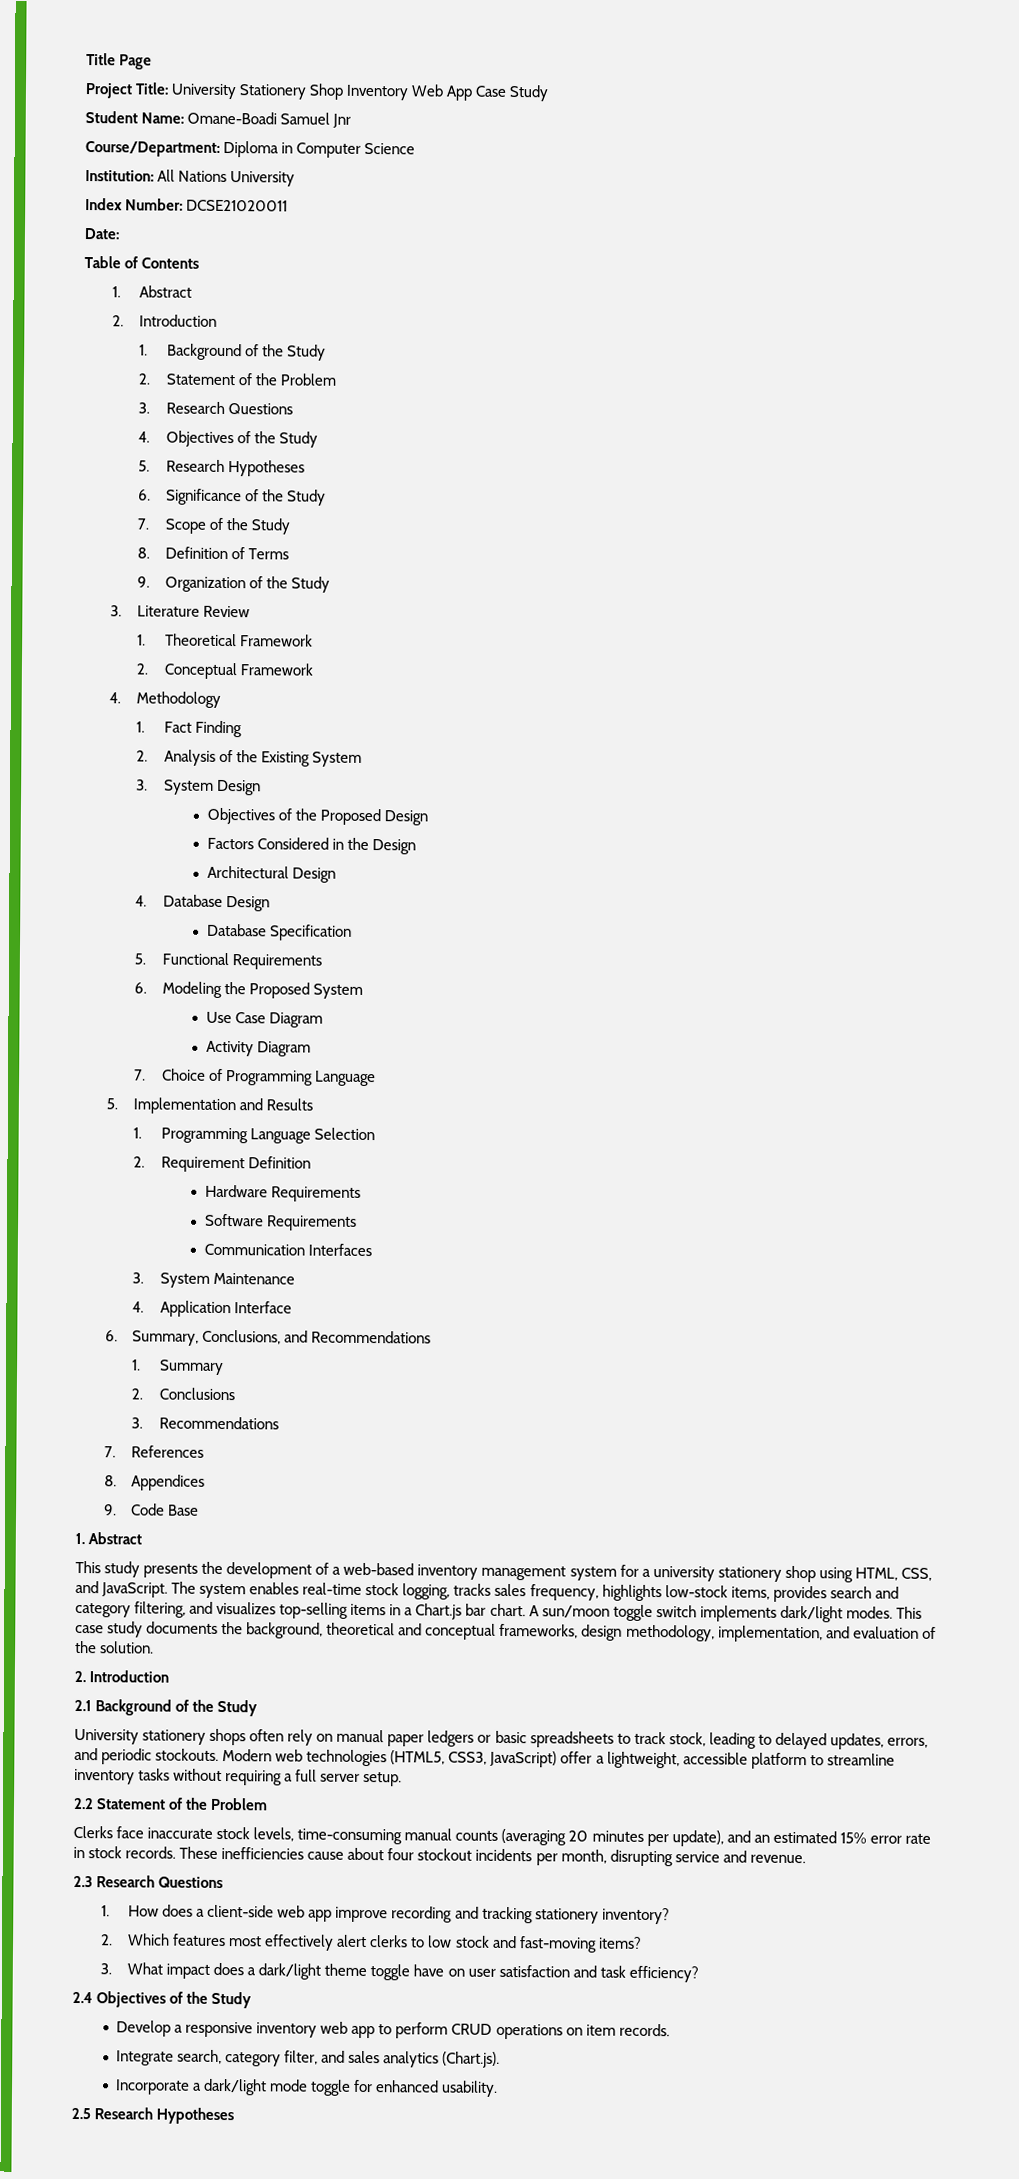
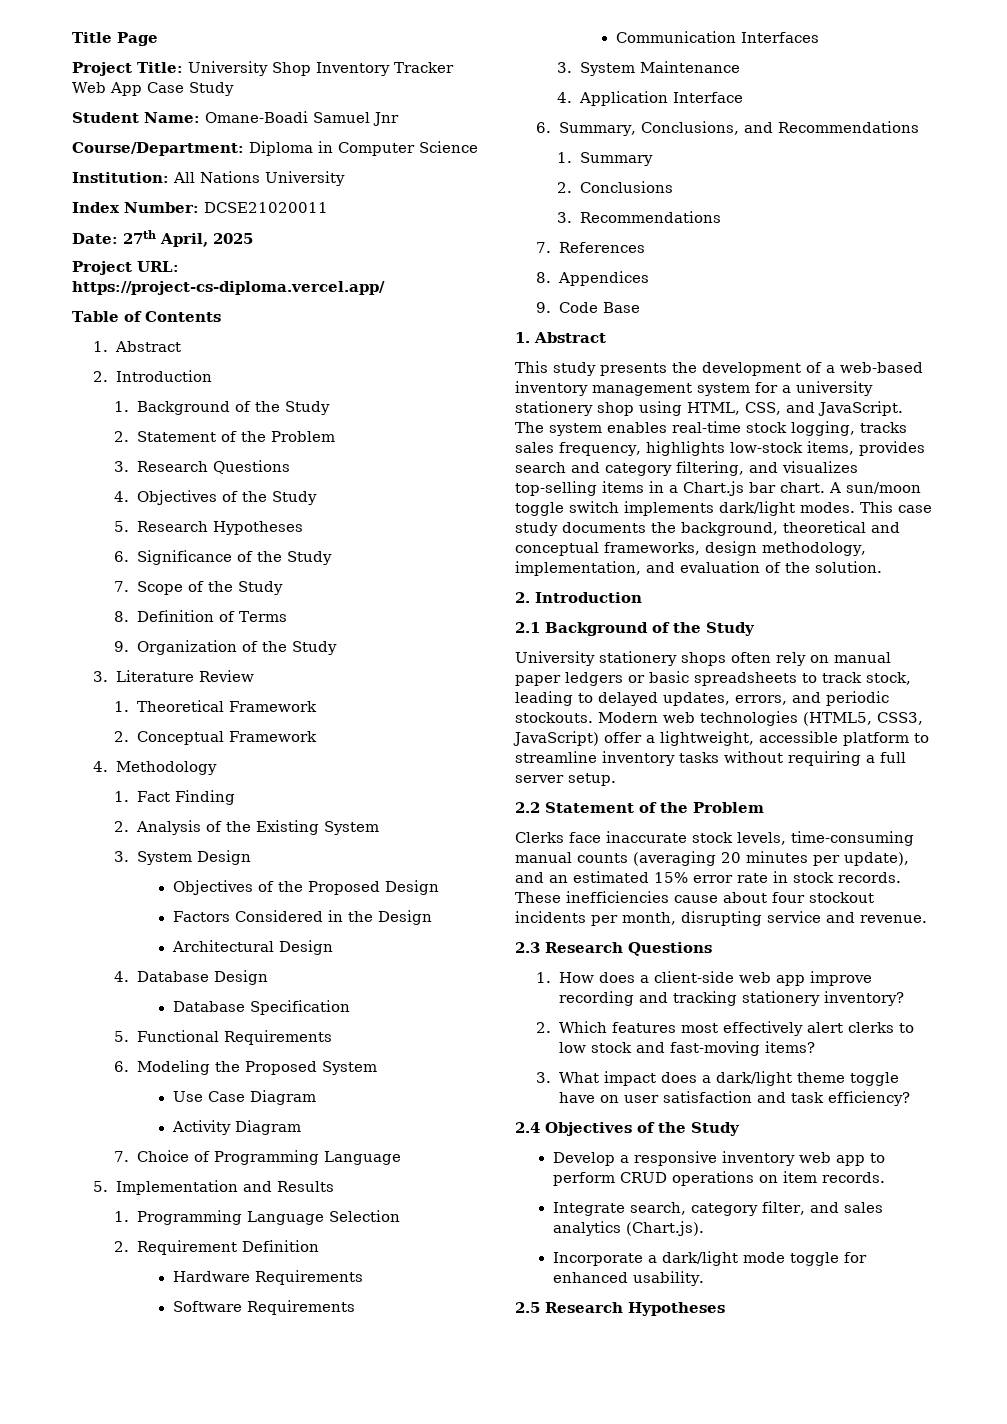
- Project Title: University Stationery Shop Inventory Web App Case Study
+ Project Title: University Shop Inventory Tracker Web App Case Study
- Date:
+ Date: 27th April, 2025
+ Project URL: https://project-cs-diploma.vercel.app/

